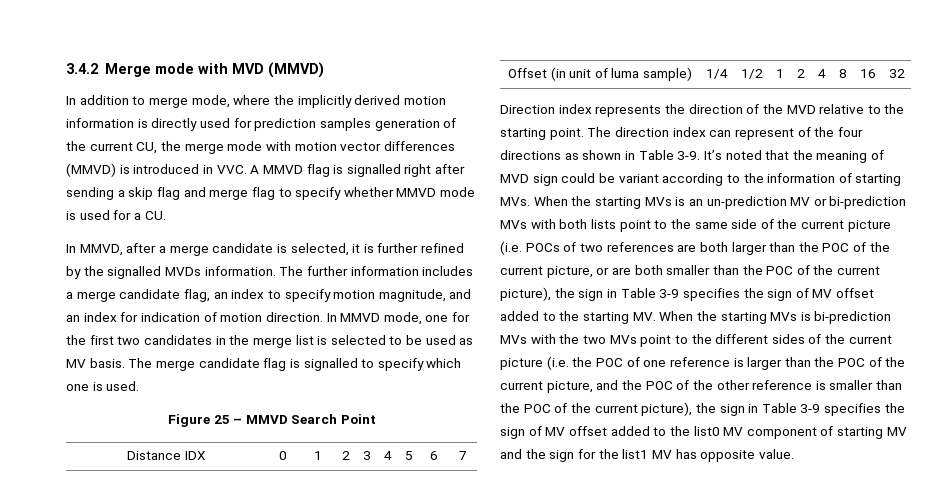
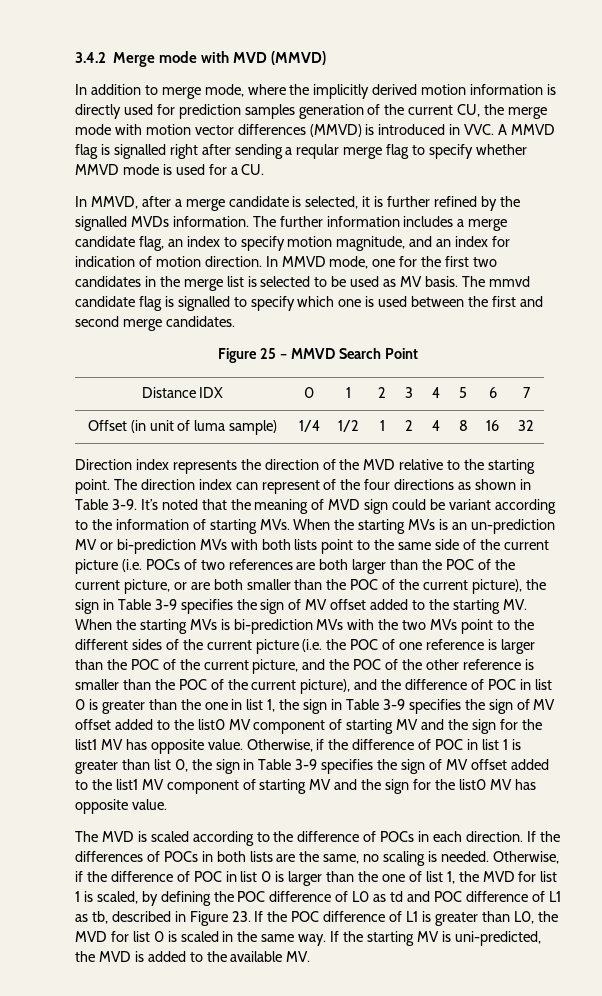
- In addition to merge mode, where the implicitly derived motion information is directly used for prediction samples generation of the current CU, the merge mode with motion vector differences (MMVD) is introduced in VVC. A MMVD flag is signalled right after sending a skip flag and merge flag to specify whether MMVD mode is used for a CU.
+ In addition to merge mode, where the implicitly derived motion information is directly used for prediction samples generation of the current CU, the merge mode with motion vector differences (MMVD) is introduced in VVC. A MMVD flag is signalled right after sending a reqular merge flag to specify whether MMVD mode is used for a CU.
- The merge candidate flag is signalled to specify which one is used.
+ The mmvd candidate flag is signalled to specify which one is used between the first and second merge candidates.
- It’s noted that the meaning of MVD sign could be variant according to the information of starting MVs. When the starting MVs is an un-prediction MV or bi-prediction MVs with both lists point to the same side of the current picture (i.e. POCs of two references are both larger than the POC of the current picture, or are both smaller than the POC of the current picture), the sign in Table 3-9 specifies the sign of MV offset added to the starting MV. When the starting MVs is bi-prediction MVs with the two MVs point to the different sides of the current picture (i.e. the POC of one reference is larger than the POC of the current picture, and the POC of the other reference is smaller than the POC of the current picture), the sign in Table 3-9 specifies the sign of MV offset added to the list0 MV component of starting MV and the sign for the list1 MV has opposite value.
+ It’s noted that the meaning of MVD sign could be variant according to the information of starting MVs. When the starting MVs is an un-prediction MV or bi-prediction MVs with both lists point to the same side of the current picture (i.e. POCs of two references are both larger than the POC of the current picture, or are both smaller than the POC of the current picture), the sign in Table 3-9 specifies the sign of MV offset added to the starting MV. When the starting MVs is bi-prediction MVs with the two MVs point to the different sides of the current picture (i.e. the POC of one reference is larger than the POC of the current picture, and the POC of the other reference is smaller than the POC of the current picture), and the difference of POC in list 0 is greater than the one in list 1, the sign in Table 3-9 specifies the sign of MV offset added to the list0 MV component of starting MV and the sign for the list1 MV has opposite value.
+ Otherwise, if the difference of POC in list 1 is greater than list 0, the sign in Table 3-9 specifies the sign of MV offset added to the list1 MV component of starting MV and the sign for the list0 MV has opposite value.
+ The MVD is scaled according to the difference of POCs in each direction. If the differences of POCs in both lists are the same, no scaling is needed. Otherwise, if the difference of POC in list 0 is larger than the one of list 1, the MVD for list 1 is scaled, by defining the POC difference of L0 as td and POC difference of L1 as tb, described in Figure 23. If the POC difference of L1 is greater than L0, the MVD for list 0 is scaled in the same way. If the starting MV is uni-predicted, the MVD is added to the available MV.

